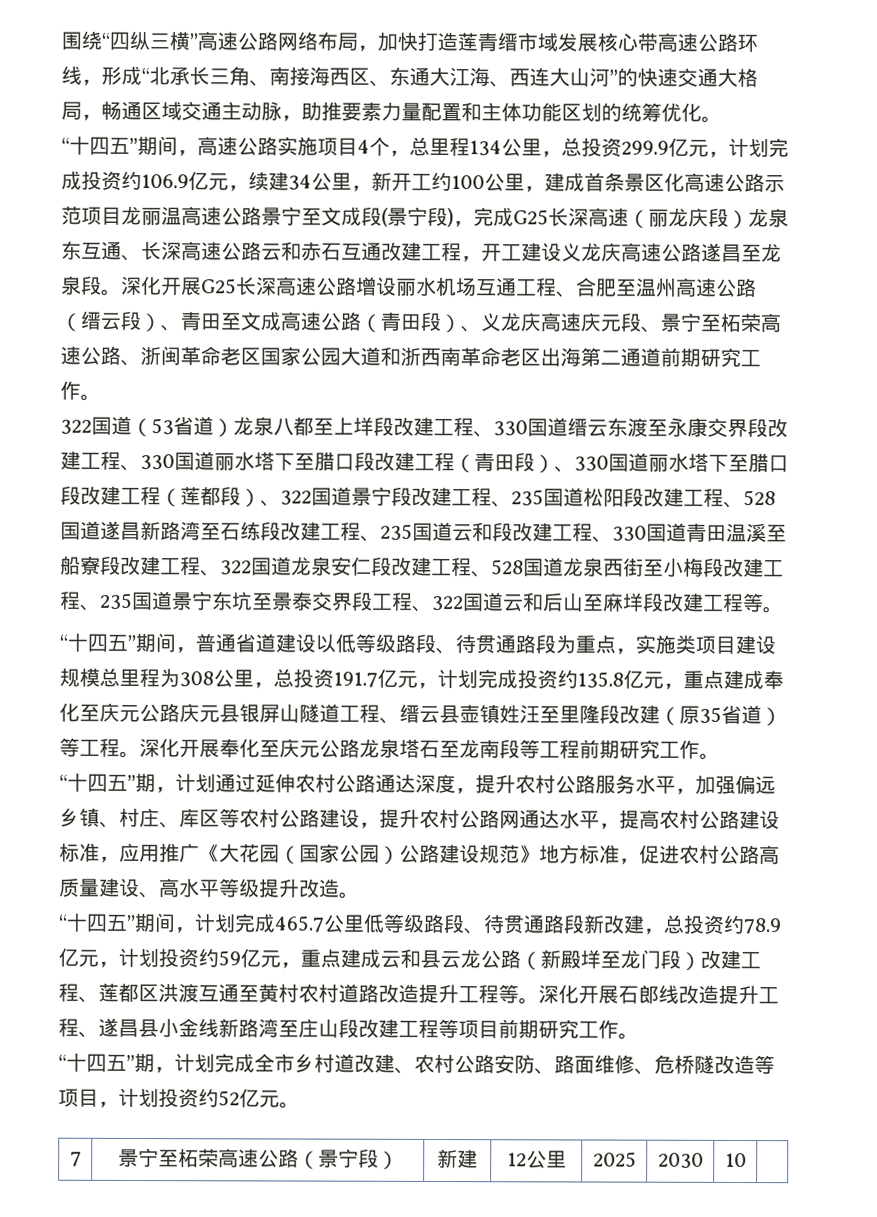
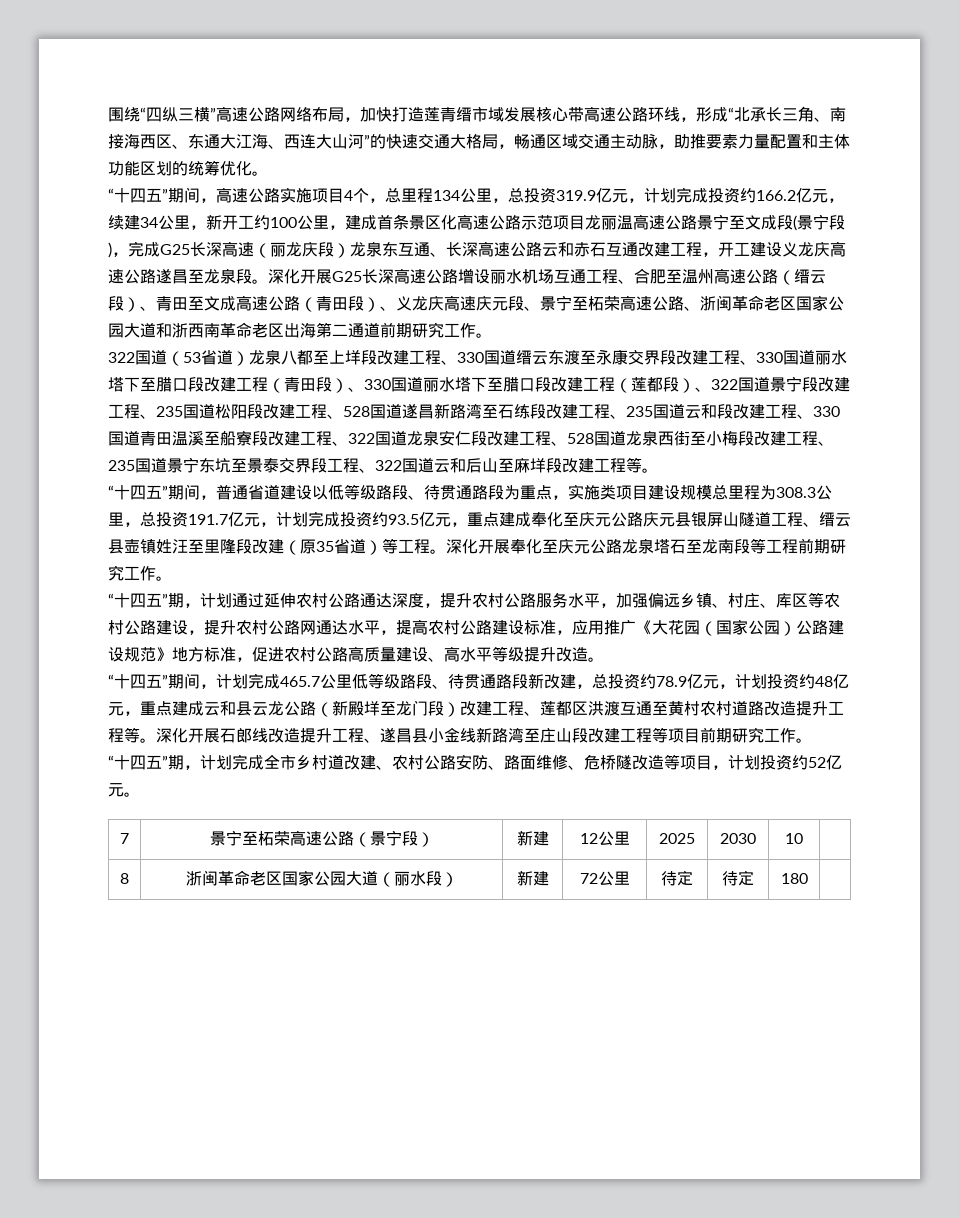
- “十四五”期间，高速公路实施项目4个，总里程134公里，总投资299.9亿元，计划完成投资约106.9亿元，续建34公里，新开工约100公里，建成首条景区化高速公路示范项目龙丽温高速公路景宁至文成段(景宁段)，完成G25长深高速（丽龙庆段）龙泉东互通、长深高速公路云和赤石互通改建工程，开工建设义龙庆高速公路遂昌至龙泉段。
+ “十四五”期间，高速公路实施项目4个，总里程134公里，总投资319.9亿元，计划完成投资约166.2亿元，续建34公里，新开工约100公里，建成首条景区化高速公路示范项目龙丽温高速公路景宁至文成段(景宁段)，完成G25长深高速（丽龙庆段）龙泉东互通、长深高速公路云和赤石互通改建工程，开工建设义龙庆高速公路遂昌至龙泉段。
- “十四五”期间，普通省道建设以低等级路段、待贯通路段为重点，实施类项目建设规模总里程为308公里，总投资191.7亿元，计划完成投资约135.8亿元，重点建成奉化至庆元公路庆元县银屏山隧道工程、缙云县壶镇姓汪至里隆段改建（原35省道）等工程。
+ “十四五”期间，普通省道建设以低等级路段、待贯通路段为重点，实施类项目建设规模总里程为308.3公里，总投资191.7亿元，计划完成投资约93.5亿元，重点建成奉化至庆元公路庆元县银屏山隧道工程、缙云县壶镇姓汪至里隆段改建（原35省道）等工程。
- “十四五”期间，计划完成465.7公里低等级路段、待贯通路段新改建，总投资约78.9亿元，计划投资约59亿元，重点建成云和县云龙公路（新殿垟至龙门段）改建工程、莲都区洪渡互通至黄村农村道路改造提升工程等。
+ “十四五”期间，计划完成465.7公里低等级路段、待贯通路段新改建，总投资约78.9亿元，计划投资约48亿元，重点建成云和县云龙公路（新殿垟至龙门段）改建工程、莲都区洪渡互通至黄村农村道路改造提升工程等。
+ 8 | 浙闽革命老区国家公园大道（丽水段） | 新建 | 72公里 | 待定 | 待定 | 180 |

